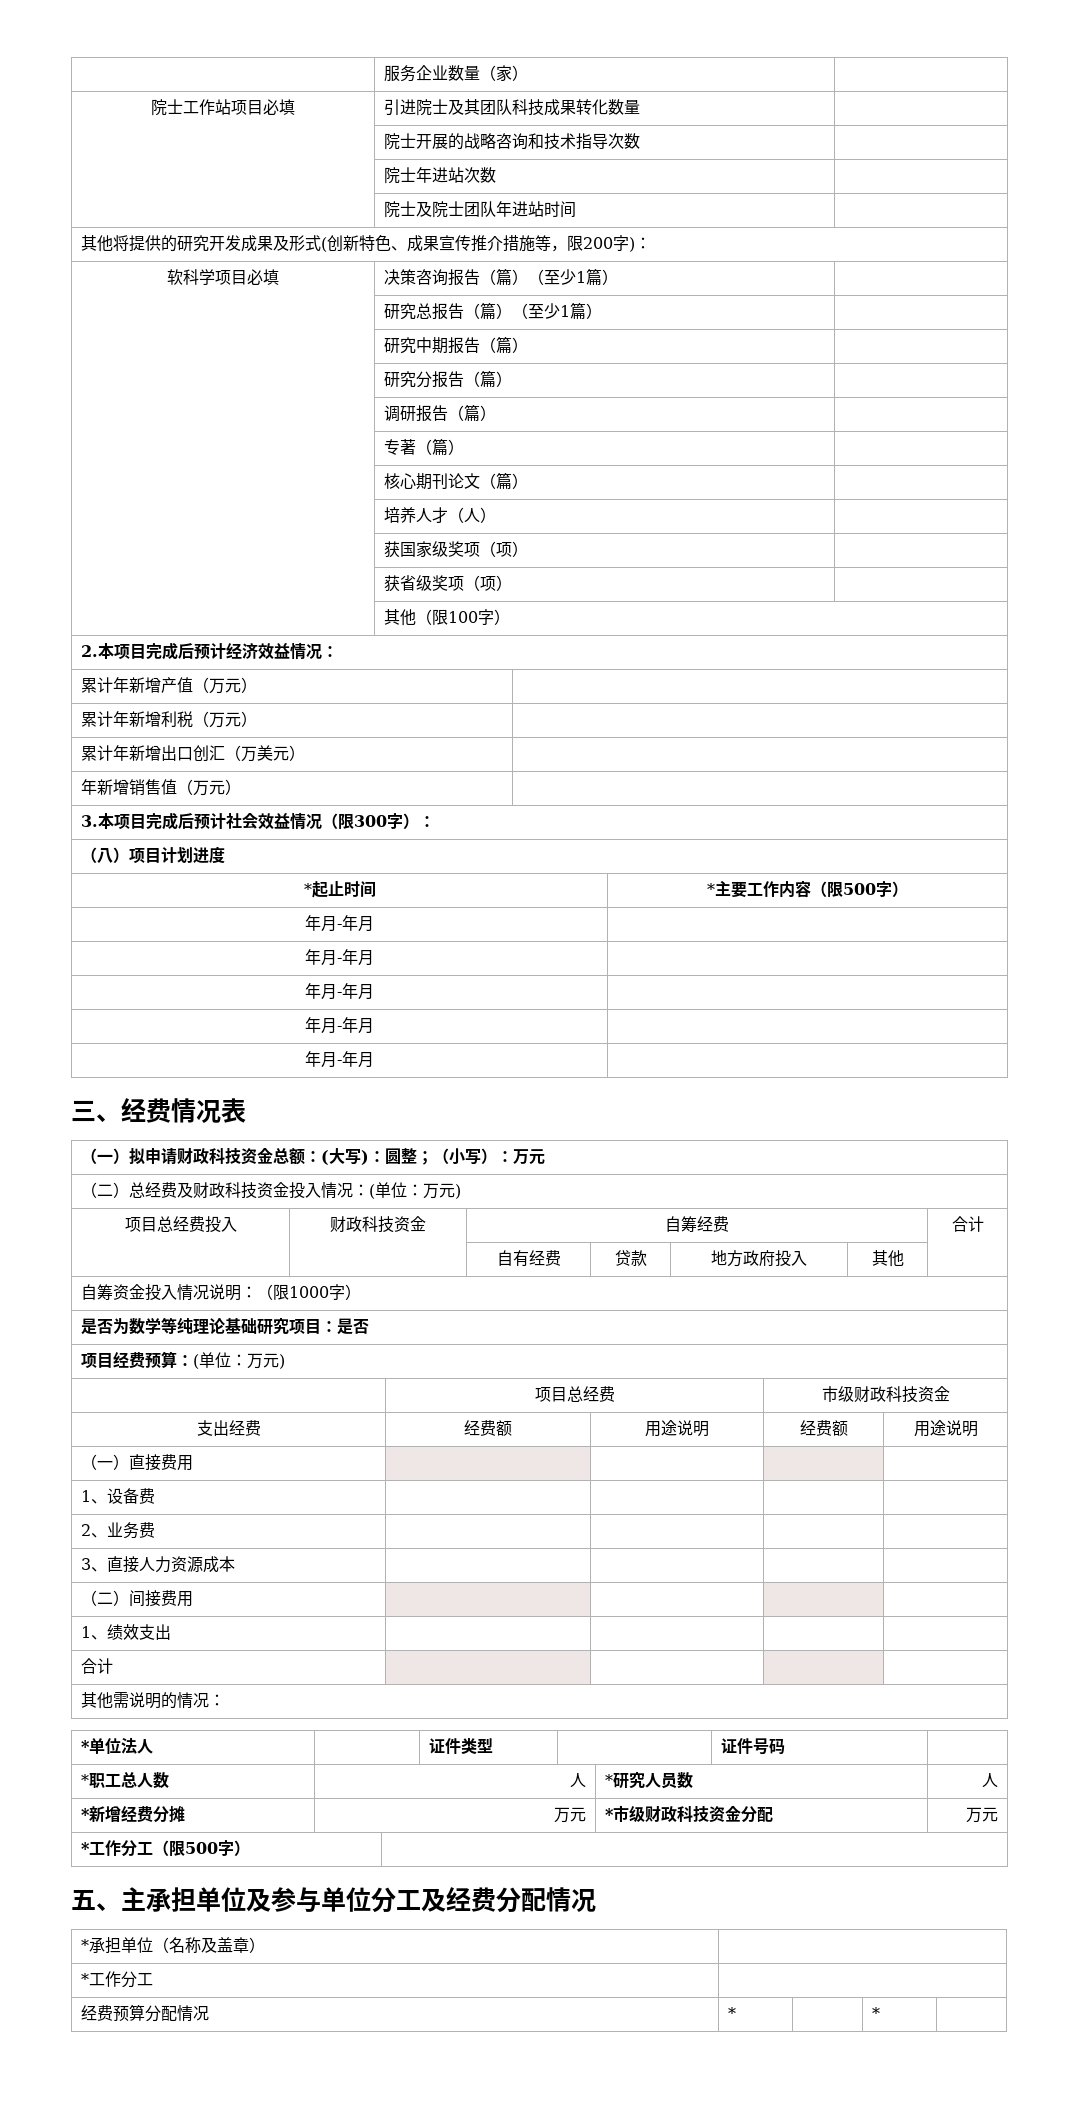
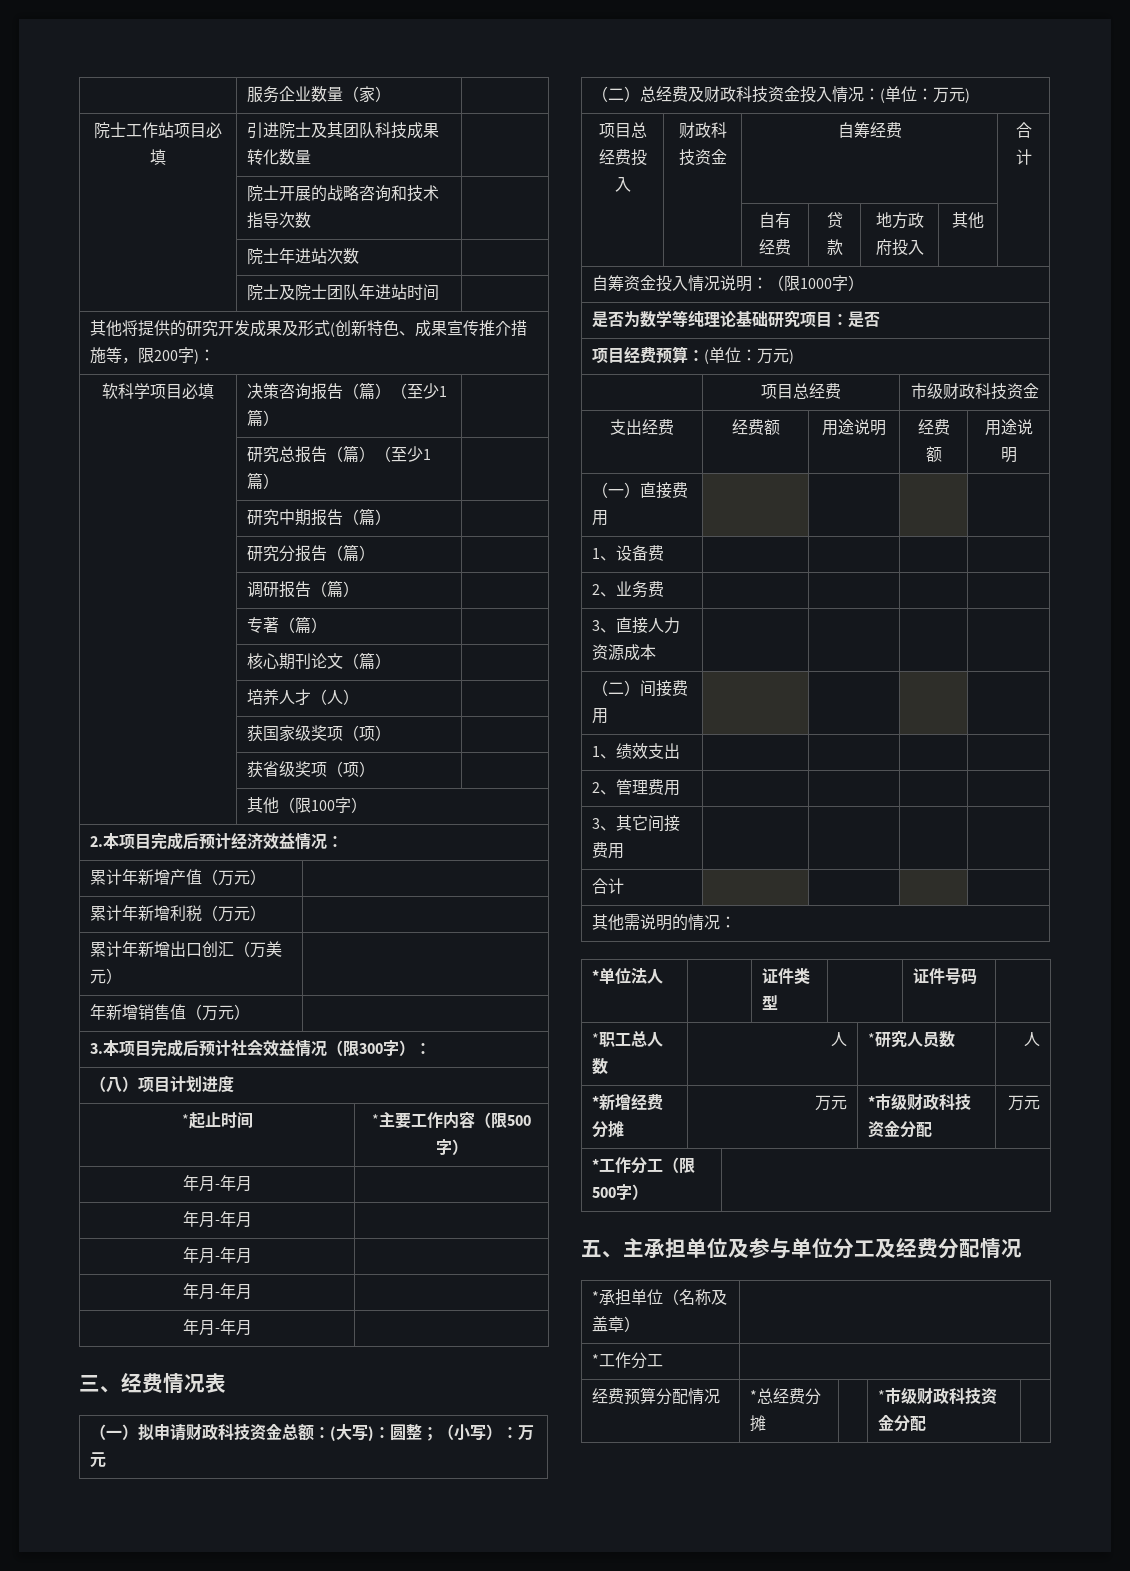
+ 2、管理费用 | | | |
+ 3、其它间接费用 | | | |
- 经费预算分配情况 | * | | * |
+ 经费预算分配情况 | *总经费分摊 | | *市级财政科技资金分配 |

